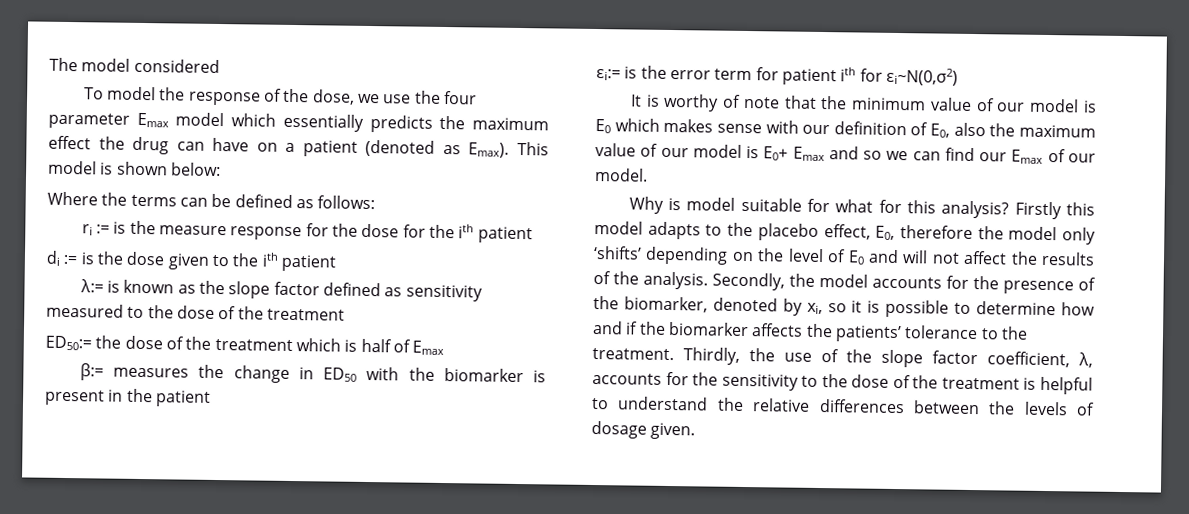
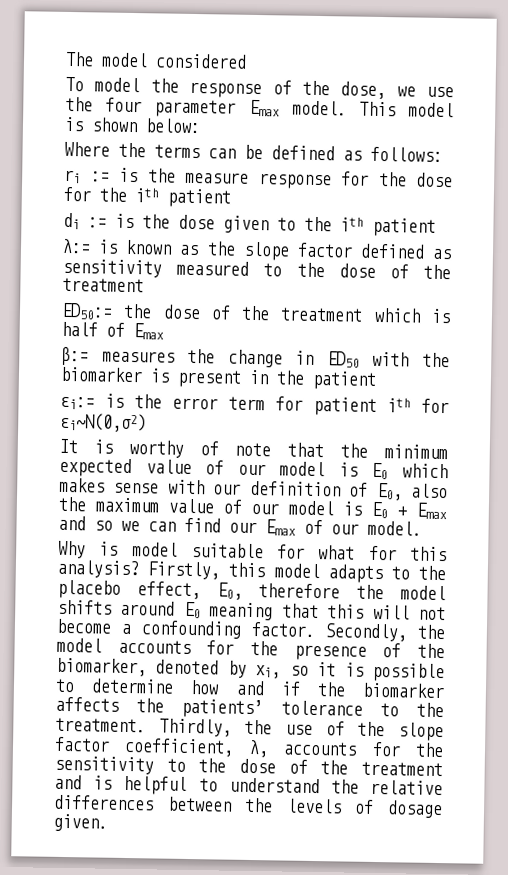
- To model the response of the dose, we use the four parameter Emax model which essentially predicts the maximum effect the drug can have on a patient (denoted as Emax).
+ To model the response of the dose, we use the four parameter Emax model.
- It is worthy of note that the minimum value of our model is E0 which makes sense with our definition of E0, also the maximum value of our model is E0+ Emax and so we can find our Emax of our model.
+ It is worthy of note that the minimum expected value of our model is E0 which makes sense with our definition of E0, also the maximum value of our model is E0 + Emax and so we can find our Emax of our model.
- Firstly this model adapts to the placebo effect, E0, therefore the model only ‘shifts’ depending on the level of E0 and will not affect the results of the analysis.
+ Firstly, this model adapts to the placebo effect, E0, therefore the model shifts around E0 meaning that this will not become a confounding factor.
- Thirdly, the use of the slope factor coefficient, λ, accounts for the sensitivity to the dose of the treatment is helpful to understand the relative differences between the levels of dosage given.
+ Thirdly, the use of the slope factor coefficient, λ, accounts for the sensitivity to the dose of the treatment and is helpful to understand the relative differences between the levels of dosage given.

